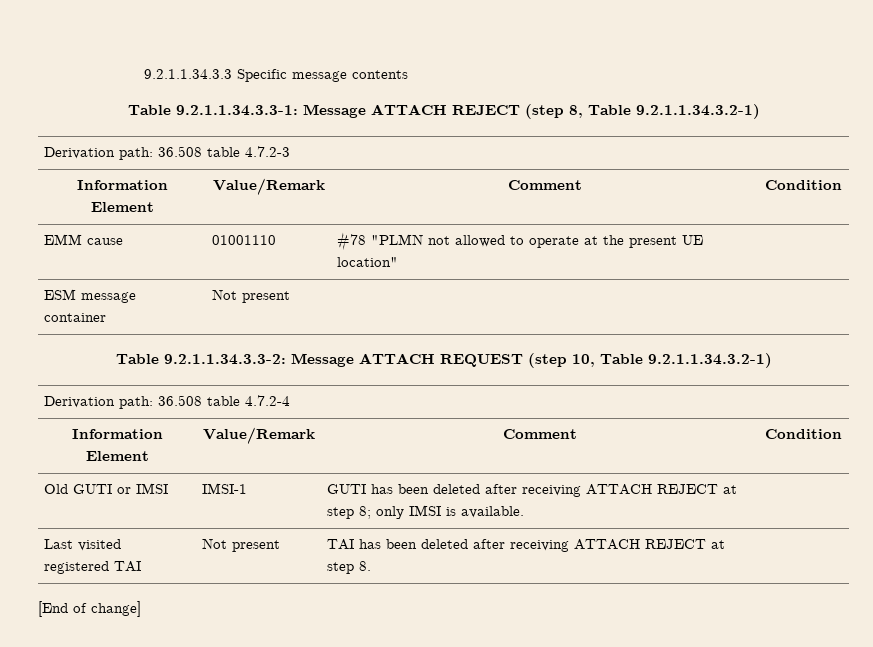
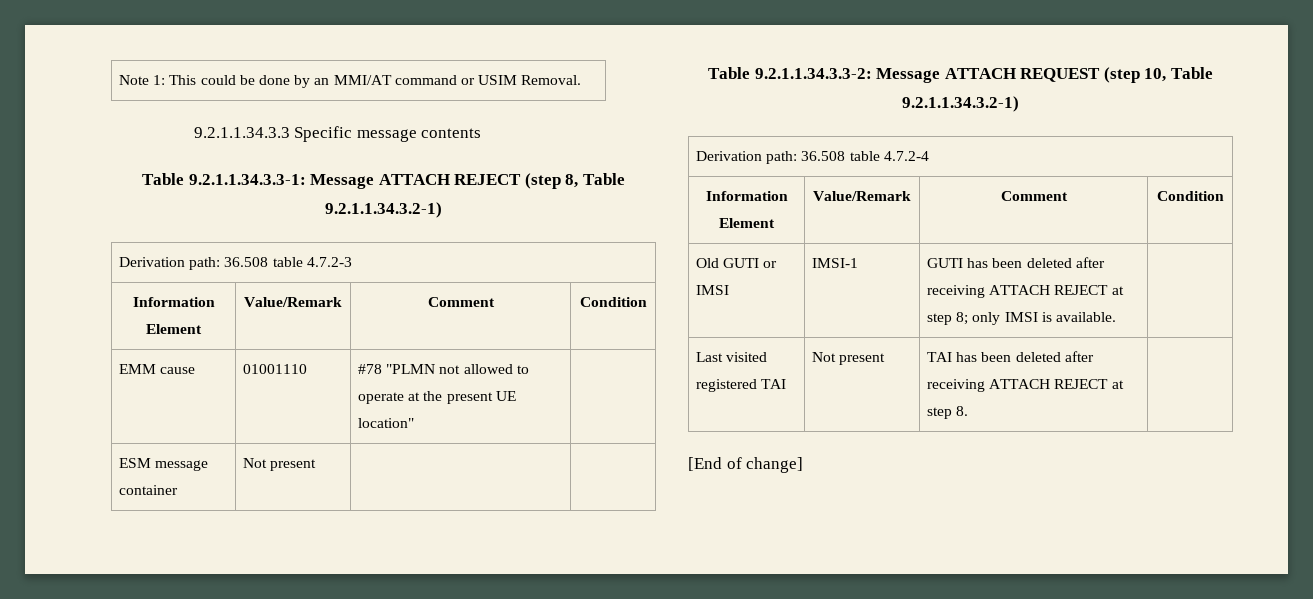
+ Note 1: This could be done by an MMI/AT command or USIM Removal.

